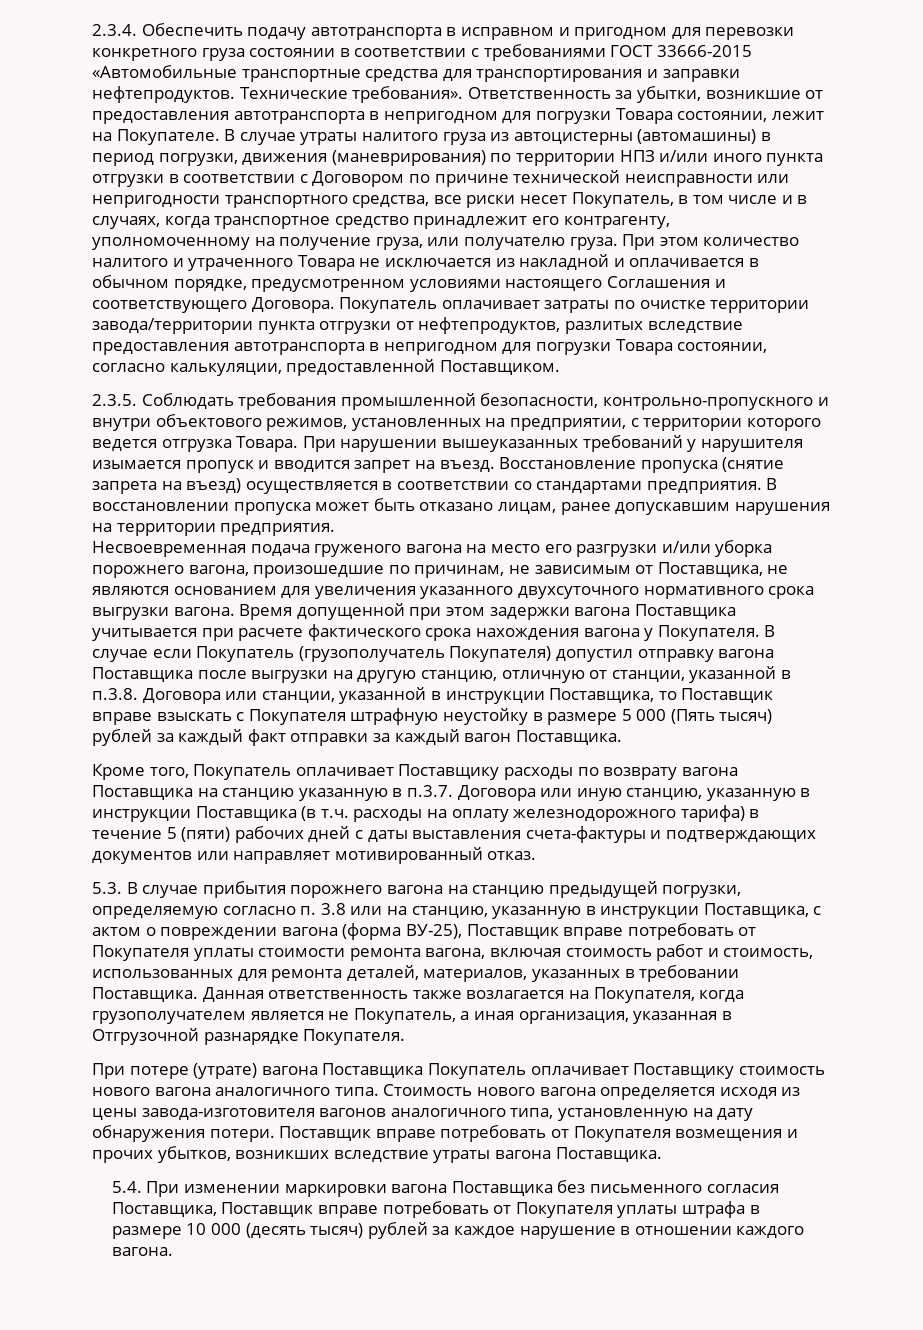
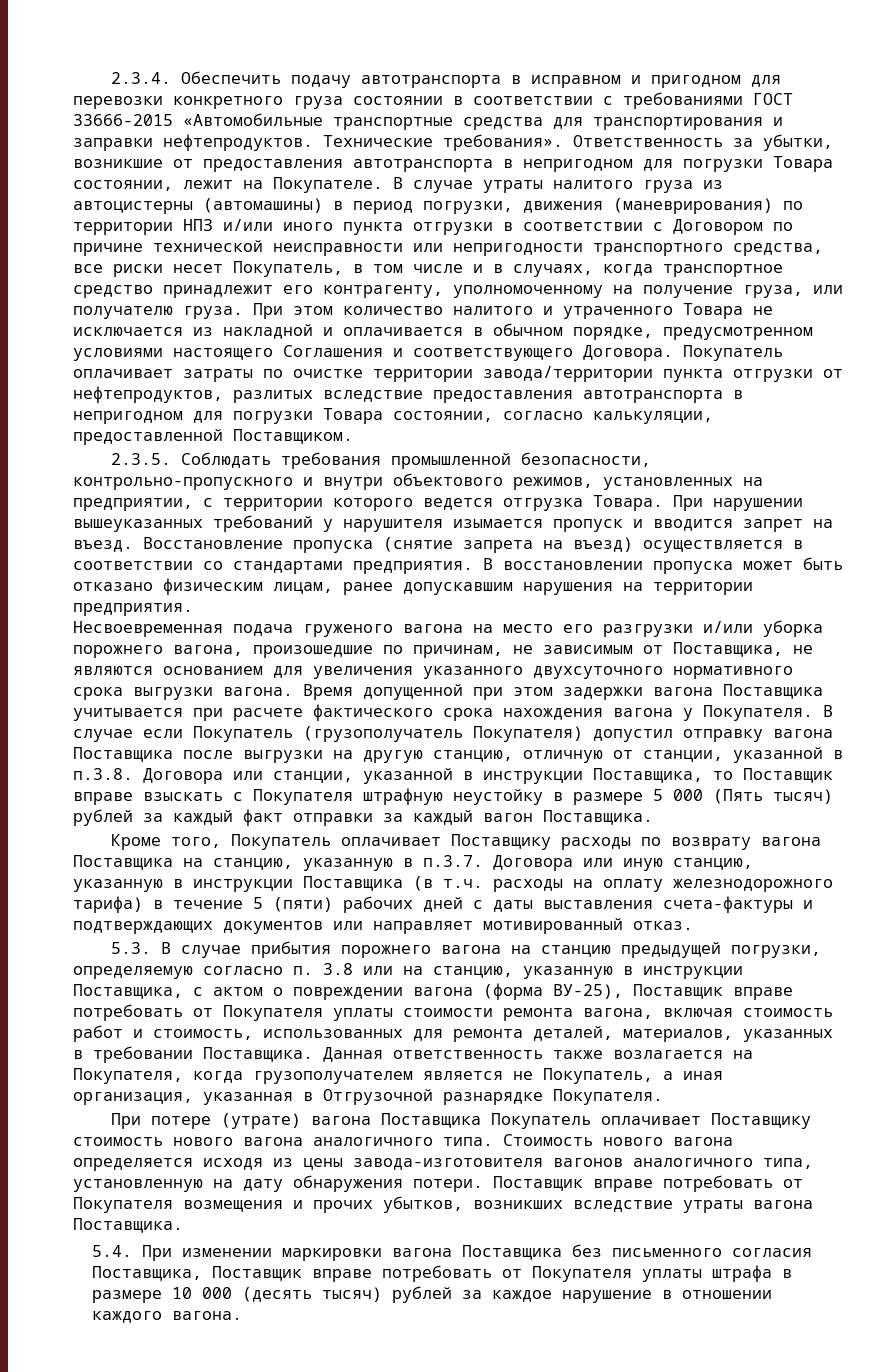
- В восстановлении пропуска может быть отказано лицам, ранее допускавшим нарушения на территории предприятия.
+ В восстановлении пропуска может быть отказано физическим лицам, ранее допускавшим нарушения на территории предприятия.
- Кроме того, Покупатель оплачивает Поставщику расходы по возврату вагона Поставщика на станцию указанную в п.3.7. Договора или иную станцию, указанную в инструкции Поставщика (в т.ч. расходы на оплату железнодорожного тарифа) в течение 5 (пяти) рабочих дней с даты выставления счета-фактуры и подтверждающих документов или направляет мотивированный отказ.
+ Кроме того, Покупатель оплачивает Поставщику расходы по возврату вагона Поставщика на станцию, указанную в п.3.7. Договора или иную станцию, указанную в инструкции Поставщика (в т.ч. расходы на оплату железнодорожного тарифа) в течение 5 (пяти) рабочих дней с даты выставления счета-фактуры и подтверждающих документов или направляет мотивированный отказ.

